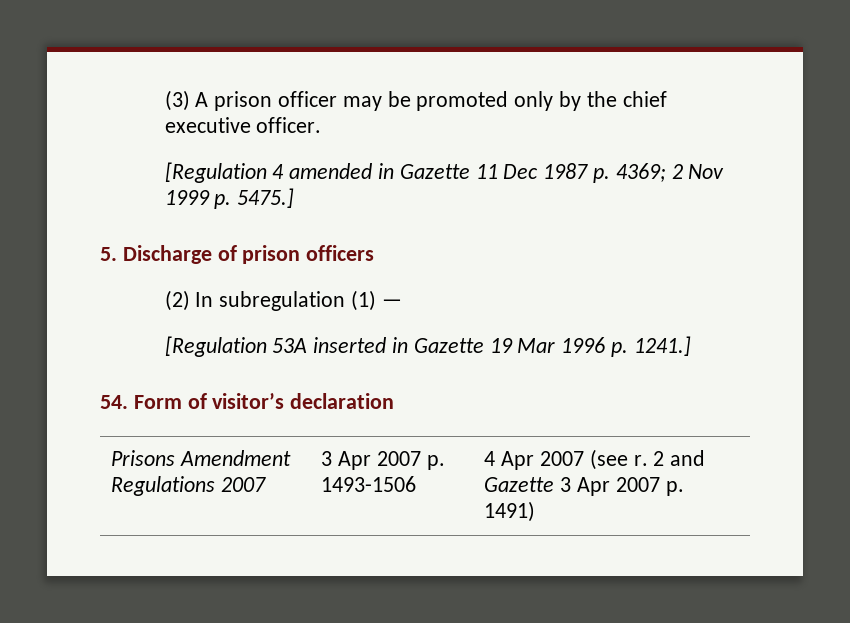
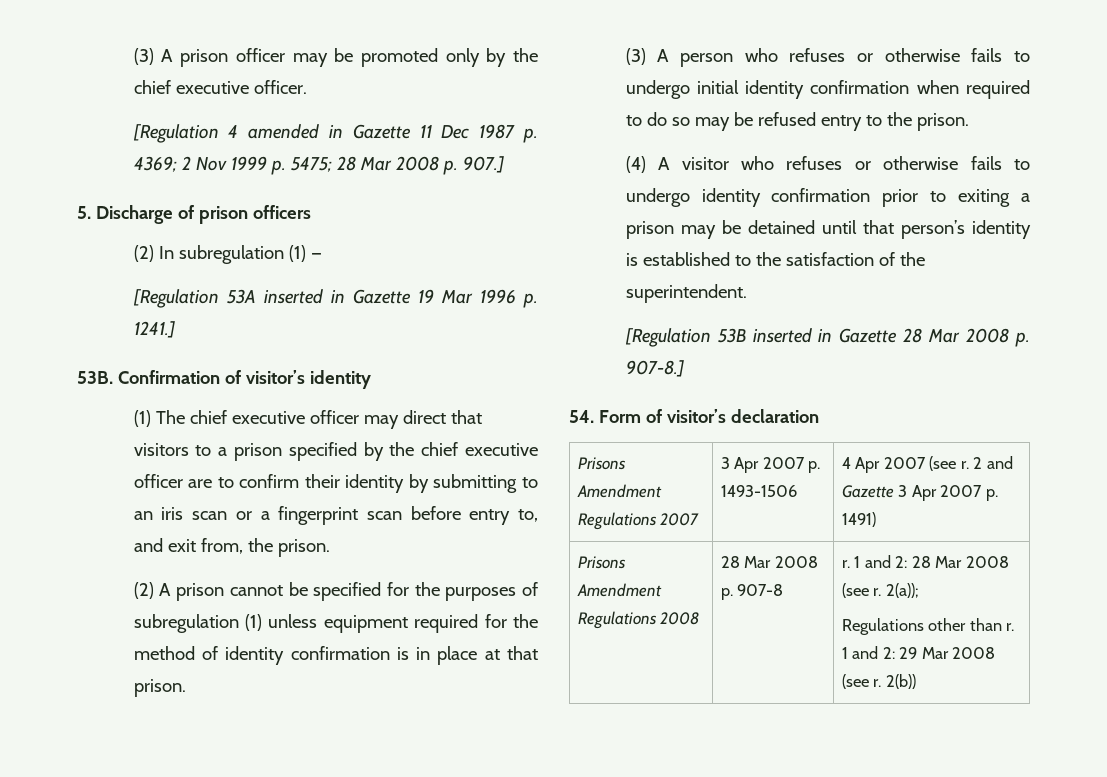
- [Regulation 4 amended in Gazette 11 Dec 1987 p. 4369; 2 Nov 1999 p. 5475.]
+ [Regulation 4 amended in Gazette 11 Dec 1987 p. 4369; 2 Nov 1999 p. 5475; 28 Mar 2008 p. 907.]
+ 53B. Confirmation of visitor’s identity
+ (1) The chief executive officer may direct that visitors to a prison specified by the chief executive officer are to confirm their identity by submitting to an iris scan or a fingerprint scan before entry to, and exit from, the prison.
+ (2) A prison cannot be specified for the purposes of subregulation (1) unless equipment required for the method of identity confirmation is in place at that prison.
+ (3) A person who refuses or otherwise fails to undergo initial identity confirmation when required to do so may be refused entry to the prison.
+ (4) A visitor who refuses or otherwise fails to undergo identity confirmation prior to exiting a prison may be detained until that person’s identity is established to the satisfaction of the superintendent.
+ [Regulation 53B inserted in Gazette 28 Mar 2008 p. 907-8.]
+ Prisons Amendment Regulations 2008 | 28 Mar 2008 p. 907-8 | r. 1 and 2: 28 Mar 2008 (see r. 2(a));
+ Regulations other than r. 1 and 2: 29 Mar 2008 (see r. 2(b))

